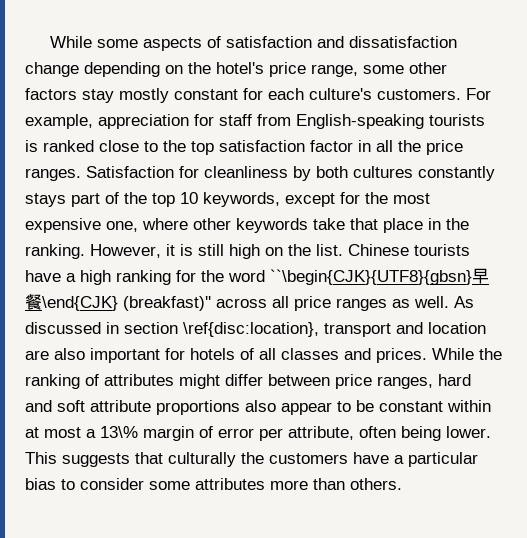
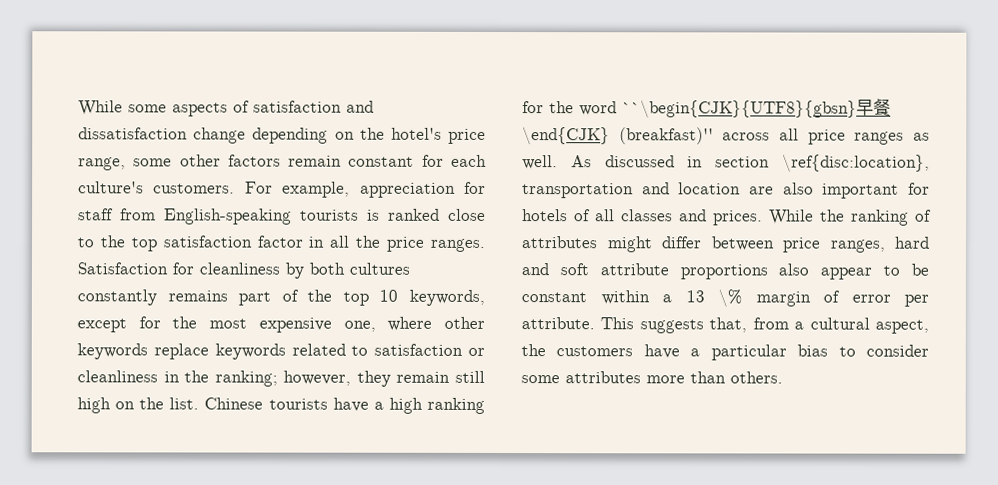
- While some aspects of satisfaction and dissatisfaction change depending on the hotel's price range, some other factors stay mostly constant for each culture's customers.
+ While some aspects of satisfaction and dissatisfaction change depending on the hotel's price range, some other factors remain constant for each culture's customers.
- Satisfaction for cleanliness by both cultures constantly stays part of the top 10 keywords, except for the most expensive one, where other keywords take that place in the ranking. However, it is still high on the list.
+ Satisfaction for cleanliness by both cultures constantly remains part of the top 10 keywords, except for the most expensive one, where other keywords replace keywords related to satisfaction or cleanliness in the ranking; however, they remain still high on the list.
- As discussed in section \ref{disc:location}, transport and location are also important for hotels of all classes and prices.
+ As discussed in section \ref{disc:location}, transportation and location are also important for hotels of all classes and prices.
- While the ranking of attributes might differ between price ranges, hard and soft attribute proportions also appear to be constant within at most a 13\% margin of error per attribute, often being lower. This suggests that culturally the customers have a particular bias to consider some attributes more than others.
+ While the ranking of attributes might differ between price ranges, hard and soft attribute proportions also appear to be constant within a 13 \% margin of error per attribute. This suggests that, from a cultural aspect, the customers have a particular bias to consider some attributes more than others.

